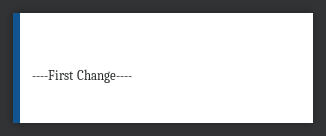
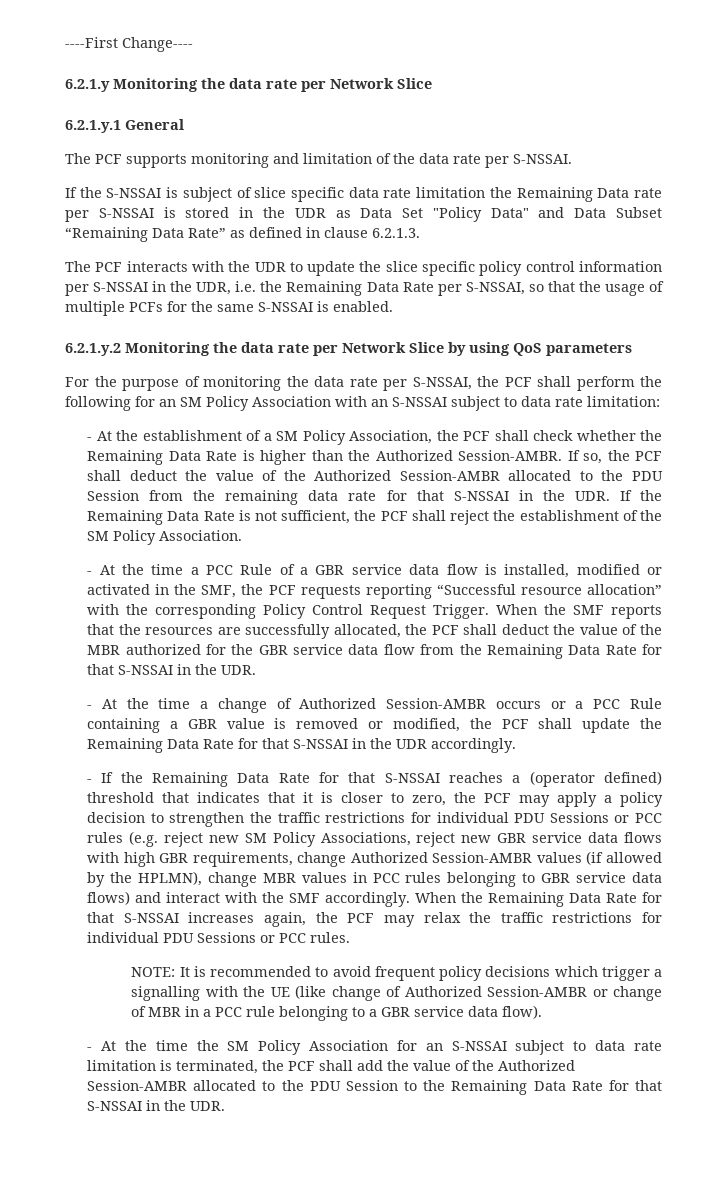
+ 6.2.1.y Monitoring the data rate per Network Slice
+ 6.2.1.y.1 General
+ The PCF supports monitoring and limitation of the data rate per S-NSSAI.
+ If the S-NSSAI is subject of slice specific data rate limitation the Remaining Data rate per S-NSSAI is stored in the UDR as Data Set "Policy Data" and Data Subset “Remaining Data Rate” as defined in clause 6.2.1.3.
+ The PCF interacts with the UDR to update the slice specific policy control information per S-NSSAI in the UDR, i.e. the Remaining Data Rate per S-NSSAI, so that the usage of multiple PCFs for the same S-NSSAI is enabled.
+ 6.2.1.y.2 Monitoring the data rate per Network Slice by using QoS parameters
+ For the purpose of monitoring the data rate per S-NSSAI, the PCF shall perform the following for an SM Policy Association with an S-NSSAI subject to data rate limitation:
+ - At the establishment of a SM Policy Association, the PCF shall check whether the Remaining Data Rate is higher than the Authorized Session-AMBR. If so, the PCF shall deduct the value of the Authorized Session-AMBR allocated to the PDU Session from the remaining data rate for that S-NSSAI in the UDR. If the Remaining Data Rate is not sufficient, the PCF shall reject the establishment of the SM Policy Association.
+ - At the time a PCC Rule of a GBR service data flow is installed, modified or activated in the SMF, the PCF requests reporting “Successful resource allocation” with the corresponding Policy Control Request Trigger. When the SMF reports that the resources are successfully allocated, the PCF shall deduct the value of the MBR authorized for the GBR service data flow from the Remaining Data Rate for that S-NSSAI in the UDR.
+ - At the time a change of Authorized Session-AMBR occurs or a PCC Rule containing a GBR value is removed or modified, the PCF shall update the Remaining Data Rate for that S-NSSAI in the UDR accordingly.
+ - If the Remaining Data Rate for that S-NSSAI reaches a (operator defined) threshold that indicates that it is closer to zero, the PCF may apply a policy decision to strengthen the traffic restrictions for individual PDU Sessions or PCC rules (e.g. reject new SM Policy Associations, reject new GBR service data flows with high GBR requirements, change Authorized Session-AMBR values (if allowed by the HPLMN), change MBR values in PCC rules belonging to GBR service data flows) and interact with the SMF accordingly. When the Remaining Data Rate for that S-NSSAI increases again, the PCF may relax the traffic restrictions for individual PDU Sessions or PCC rules.
+ NOTE: It is recommended to avoid frequent policy decisions which trigger a signalling with the UE (like change of Authorized Session-AMBR or change of MBR in a PCC rule belonging to a GBR service data flow).
+ - At the time the SM Policy Association for an S-NSSAI subject to data rate limitation is terminated, the PCF shall add the value of the Authorized Session-AMBR allocated to the PDU Session to the Remaining Data Rate for that S-NSSAI in the UDR.

